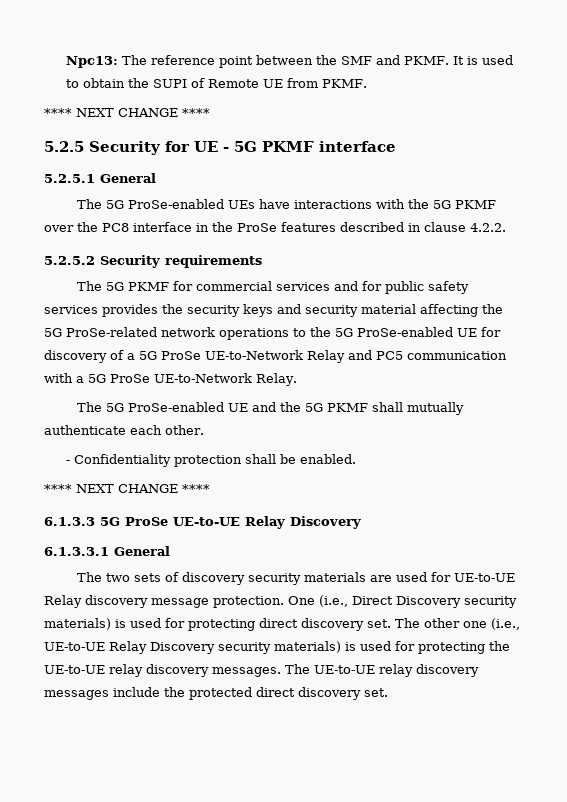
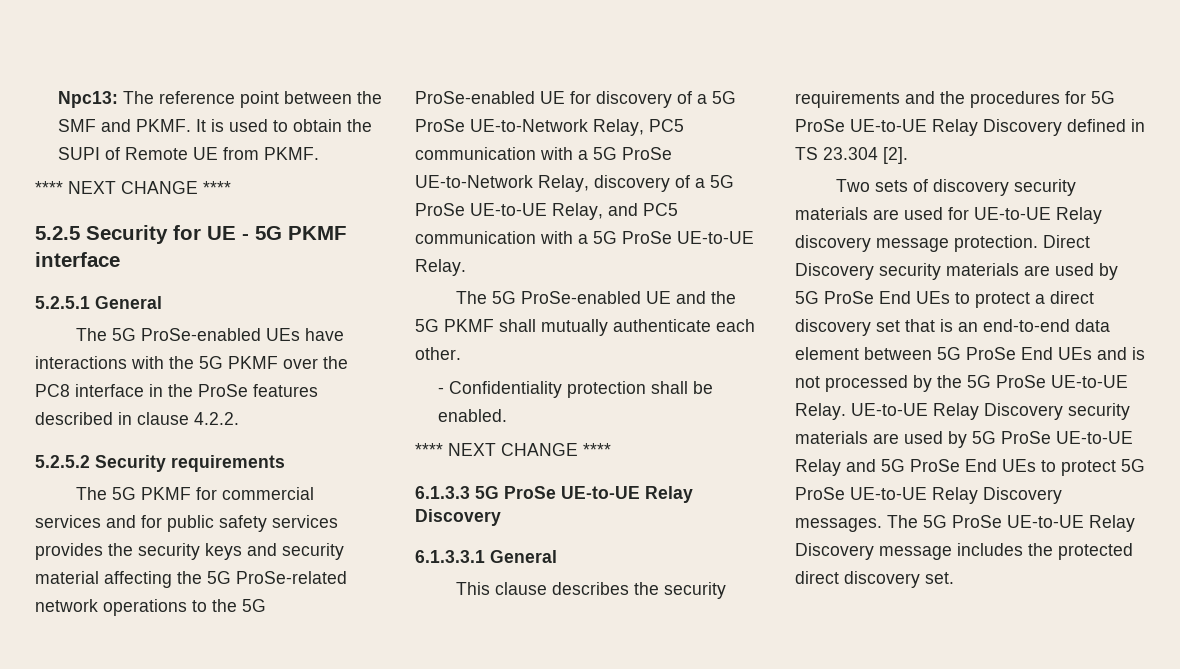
- The 5G PKMF for commercial services and for public safety services provides the security keys and security material affecting the 5G ProSe-related network operations to the 5G ProSe-enabled UE for discovery of a 5G ProSe UE-to-Network Relay and PC5 communication with a 5G ProSe UE-to-Network Relay.
+ The 5G PKMF for commercial services and for public safety services provides the security keys and security material affecting the 5G ProSe-related network operations to the 5G ProSe-enabled UE for discovery of a 5G ProSe UE-to-Network Relay, PC5 communication with a 5G ProSe UE-to-Network Relay, discovery of a 5G ProSe UE-to-UE Relay, and PC5 communication with a 5G ProSe UE-to-UE Relay.
- The two sets of discovery security materials are used for UE-to-UE Relay discovery message protection.
+ This clause describes the security requirements and the procedures for 5G ProSe UE-to-UE Relay Discovery defined in TS 23.304 [2].
+ Two sets of discovery security materials are used for UE-to-UE Relay discovery message protection.
- One (i.e., Direct Discovery security materials) is used for protecting direct discovery set. The other one (i.e., UE-to-UE Relay Discovery security materials) is used for protecting the UE-to-UE relay discovery messages. The UE-to-UE relay discovery messages include the protected direct discovery set.
+ Direct Discovery security materials are used by 5G ProSe End UEs to protect a direct discovery set that is an end-to-end data element between 5G ProSe End UEs and is not processed by the 5G ProSe UE-to-UE Relay. UE-to-UE Relay Discovery security materials are used by 5G ProSe UE-to-UE Relay and 5G ProSe End UEs to protect 5G ProSe UE-to-UE Relay Discovery messages. The 5G ProSe UE-to-UE Relay Discovery message includes the protected direct discovery set.

